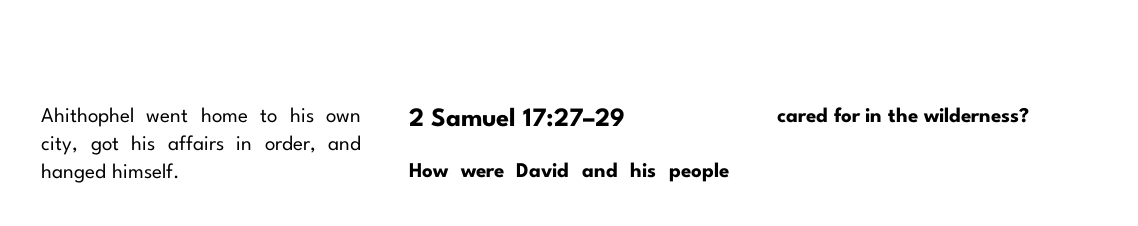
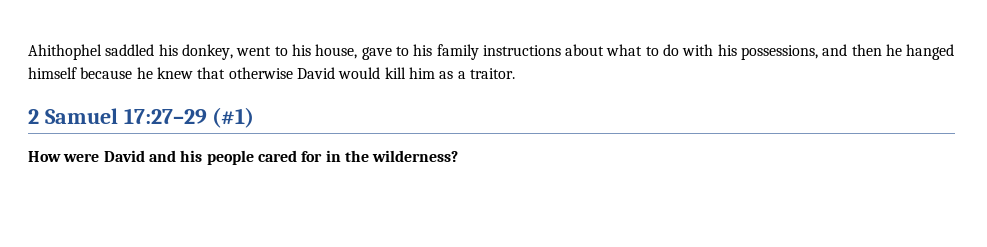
- Ahithophel went home to his own city, got his affairs in order, and hanged himself.
+ Ahithophel saddled his donkey, went to his house, gave to his family instructions about what to do with his possessions, and then he hanged himself because he knew that otherwise David would kill him as a traitor.
- 2 Samuel 17:27–29
+ 2 Samuel 17:27–29 (#1)

